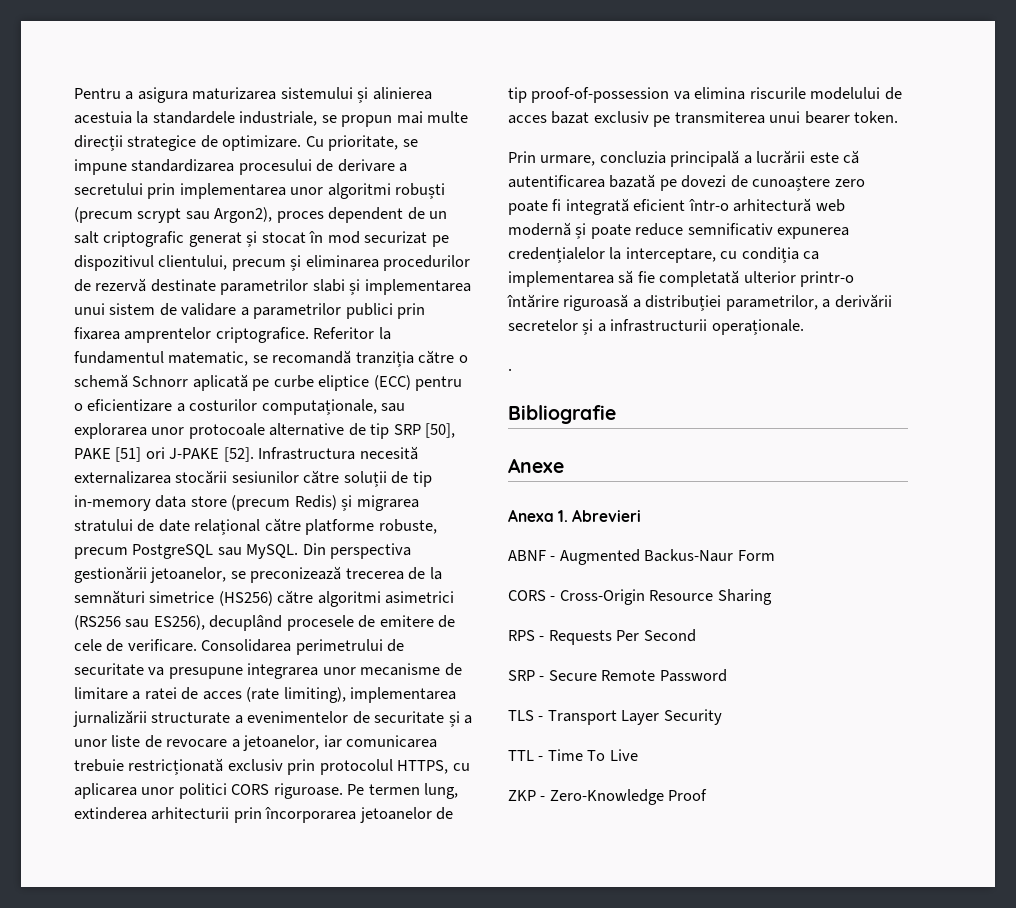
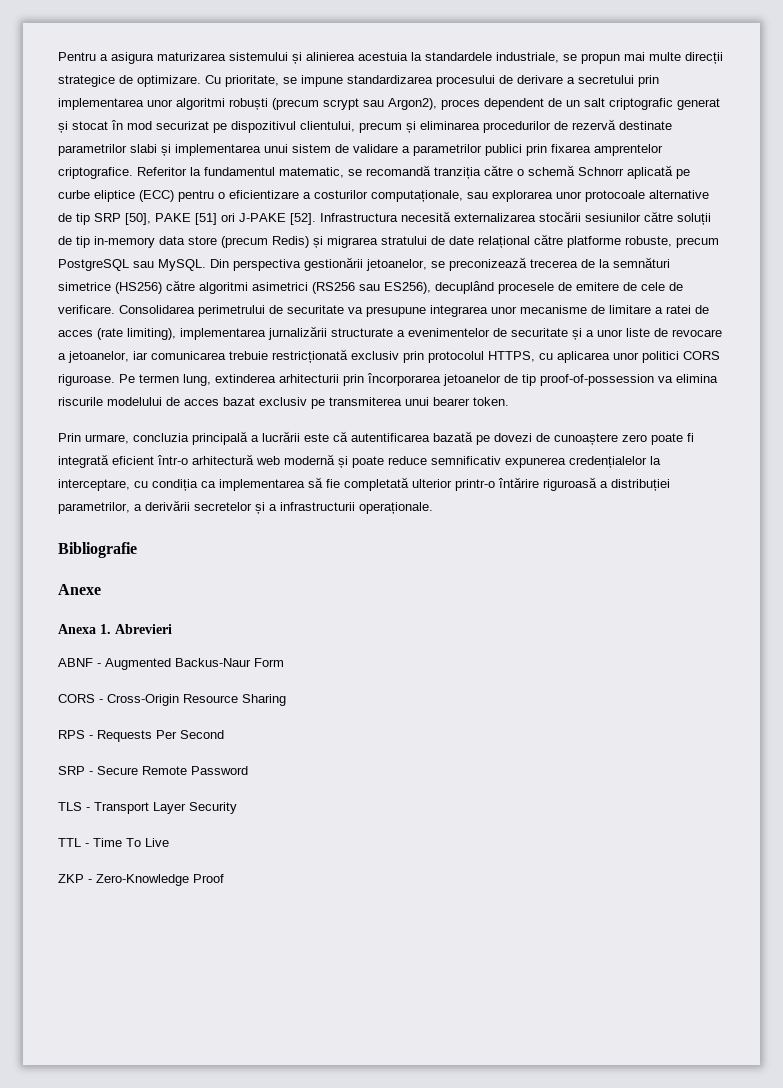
- .

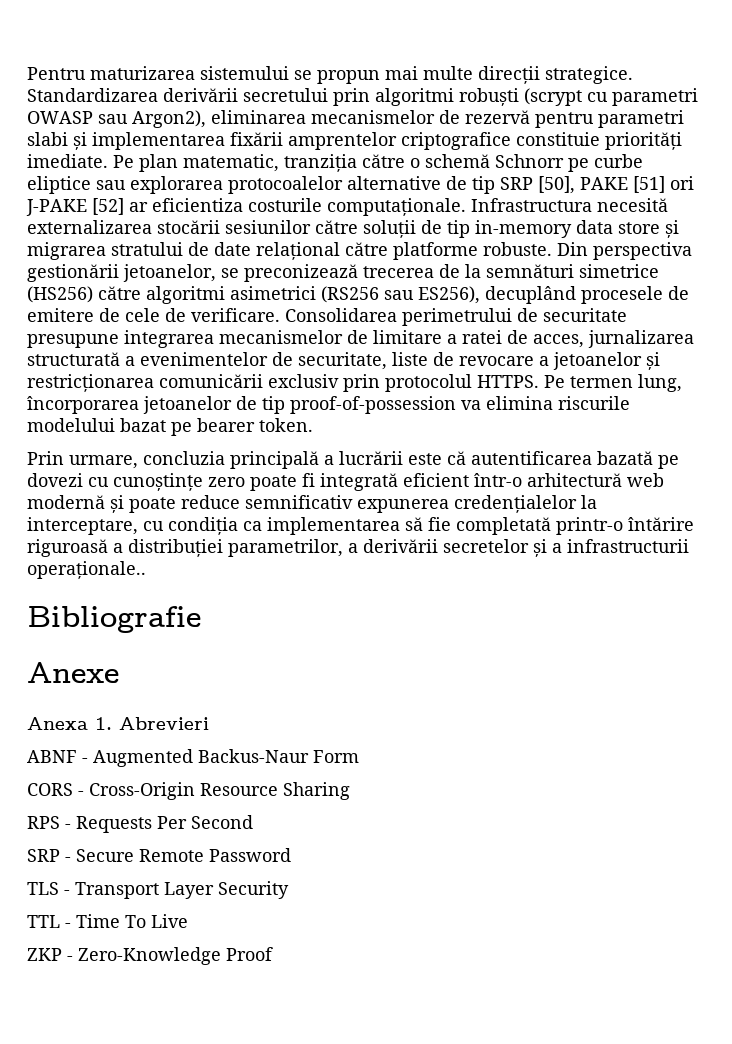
- Pentru a asigura maturizarea sistemului și alinierea acestuia la standardele industriale, se propun mai multe direcții strategice de optimizare. Cu prioritate, se impune standardizarea procesului de derivare a secretului prin implementarea unor algoritmi robuști (precum scrypt sau Argon2), proces dependent de un salt criptografic generat și stocat în mod securizat pe dispozitivul clientului, precum și eliminarea procedurilor de rezervă destinate parametrilor slabi și implementarea unui sistem de validare a parametrilor publici prin fixarea amprentelor criptografice. Referitor la fundamentul matematic, se recomandă tranziția către o schemă Schnorr aplicată pe curbe eliptice (ECC) pentru o eficientizare a costurilor computaționale, sau explorarea unor protocoale alternative de tip SRP [50], PAKE [51] ori J-PAKE [52].
+ Pentru maturizarea sistemului se propun mai multe direcții strategice. Standardizarea derivării secretului prin algoritmi robuști (scrypt cu parametri OWASP sau Argon2), eliminarea mecanismelor de rezervă pentru parametri slabi și implementarea fixării amprentelor criptografice constituie priorități imediate. Pe plan matematic, tranziția către o schemă Schnorr pe curbe eliptice sau explorarea protocoalelor alternative de tip SRP [50], PAKE [51] ori J-PAKE [52] ar eficientiza costurile computaționale.
- Infrastructura necesită externalizarea stocării sesiunilor către soluții de tip in-memory data store (precum Redis) și migrarea stratului de date relațional către platforme robuste, precum PostgreSQL sau MySQL.
+ Infrastructura necesită externalizarea stocării sesiunilor către soluții de tip in-memory data store și migrarea stratului de date relațional către platforme robuste.
- Consolidarea perimetrului de securitate va presupune integrarea unor mecanisme de limitare a ratei de acces (rate limiting), implementarea jurnalizării structurate a evenimentelor de securitate și a unor liste de revocare a jetoanelor, iar comunicarea trebuie restricționată exclusiv prin protocolul HTTPS, cu aplicarea unor politici CORS riguroase. Pe termen lung, extinderea arhitecturii prin încorporarea jetoanelor de tip proof-of-possession va elimina riscurile modelului de acces bazat exclusiv pe transmiterea unui bearer token.
+ Consolidarea perimetrului de securitate presupune integrarea mecanismelor de limitare a ratei de acces, jurnalizarea structurată a evenimentelor de securitate, liste de revocare a jetoanelor și restricționarea comunicării exclusiv prin protocolul HTTPS. Pe termen lung, încorporarea jetoanelor de tip proof-of-possession va elimina riscurile modelului bazat pe bearer token.
- Prin urmare, concluzia principală a lucrării este că autentificarea bazată pe dovezi de cunoaștere zero poate fi integrată eficient într-o arhitectură web modernă și poate reduce semnificativ expunerea credențialelor la interceptare, cu condiția ca implementarea să fie completată ulterior printr-o întărire riguroasă a distribuției parametrilor, a derivării secretelor și a infrastructurii operaționale.
+ Prin urmare, concluzia principală a lucrării este că autentificarea bazată pe dovezi cu cunoștințe zero poate fi integrată eficient într-o arhitectură web modernă și poate reduce semnificativ expunerea credențialelor la interceptare, cu condiția ca implementarea să fie completată printr-o întărire riguroasă a distribuției parametrilor, a derivării secretelor și a infrastructurii operaționale..

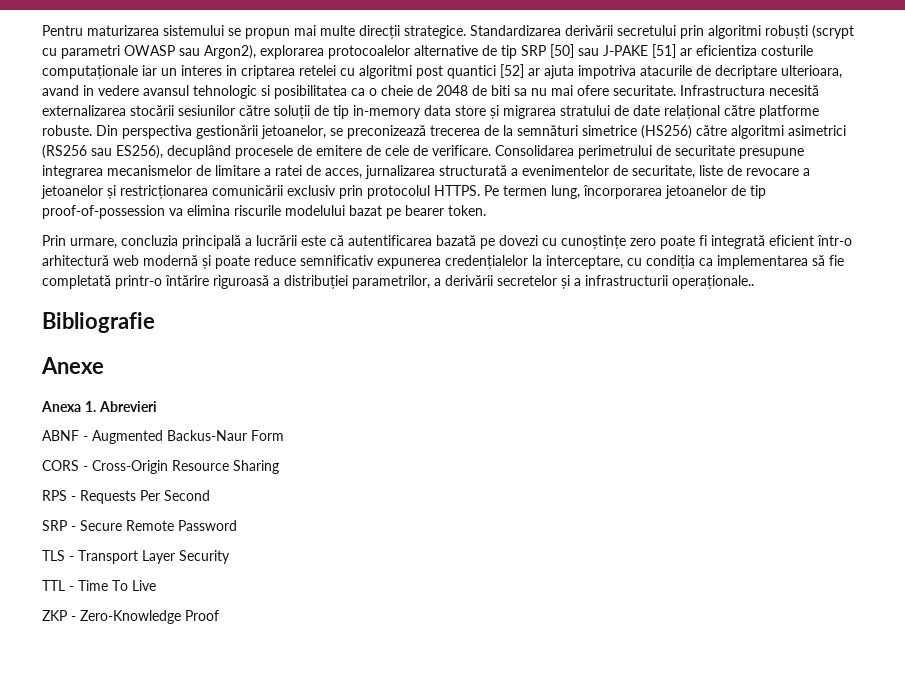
- Standardizarea derivării secretului prin algoritmi robuști (scrypt cu parametri OWASP sau Argon2), eliminarea mecanismelor de rezervă pentru parametri slabi și implementarea fixării amprentelor criptografice constituie priorități imediate. Pe plan matematic, tranziția către o schemă Schnorr pe curbe eliptice sau explorarea protocoalelor alternative de tip SRP [50], PAKE [51] ori J-PAKE [52] ar eficientiza costurile computaționale.
+ Standardizarea derivării secretului prin algoritmi robuști (scrypt cu parametri OWASP sau Argon2), explorarea protocoalelor alternative de tip SRP [50] sau J-PAKE [51] ar eficientiza costurile computaționale iar un interes in criptarea retelei cu algoritmi post quantici [52] ar ajuta impotriva atacurile de decriptare ulterioara, avand in vedere avansul tehnologic si posibilitatea ca o cheie de 2048 de biti sa nu mai ofere securitate.

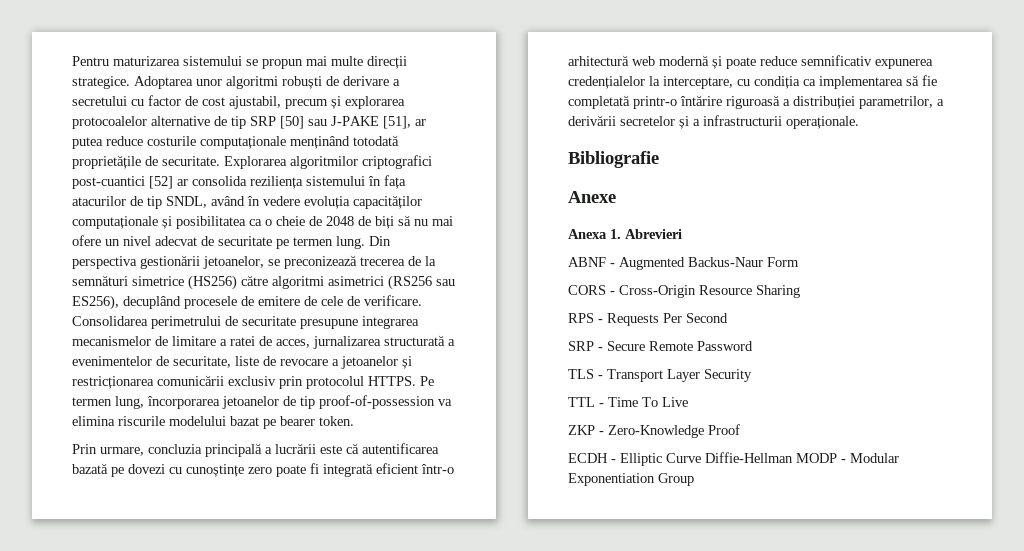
- Standardizarea derivării secretului prin algoritmi robuști (scrypt cu parametri OWASP sau Argon2), explorarea protocoalelor alternative de tip SRP [50] sau J-PAKE [51] ar eficientiza costurile computaționale iar un interes in criptarea retelei cu algoritmi post quantici [52] ar ajuta impotriva atacurile de decriptare ulterioara, avand in vedere avansul tehnologic si posibilitatea ca o cheie de 2048 de biti sa nu mai ofere securitate. Infrastructura necesită externalizarea stocării sesiunilor către soluții de tip in-memory data store și migrarea stratului de date relațional către platforme robuste.
+ Adoptarea unor algoritmi robuști de derivare a secretului cu factor de cost ajustabil, precum și explorarea protocoalelor alternative de tip SRP [50] sau J-PAKE [51], ar putea reduce costurile computaționale menținând totodată proprietățile de securitate. Explorarea algoritmilor criptografici post-cuantici [52] ar consolida reziliența sistemului în fața atacurilor de tip SNDL, având în vedere evoluția capacităților computaționale și posibilitatea ca o cheie de 2048 de biți să nu mai ofere un nivel adecvat de securitate pe termen lung.
- Prin urmare, concluzia principală a lucrării este că autentificarea bazată pe dovezi cu cunoștințe zero poate fi integrată eficient într-o arhitectură web modernă și poate reduce semnificativ expunerea credențialelor la interceptare, cu condiția ca implementarea să fie completată printr-o întărire riguroasă a distribuției parametrilor, a derivării secretelor și a infrastructurii operaționale..
+ Prin urmare, concluzia principală a lucrării este că autentificarea bazată pe dovezi cu cunoștințe zero poate fi integrată eficient într-o arhitectură web modernă și poate reduce semnificativ expunerea credențialelor la interceptare, cu condiția ca implementarea să fie completată printr-o întărire riguroasă a distribuției parametrilor, a derivării secretelor și a infrastructurii operaționale.
+ ECDH - Elliptic Curve Diffie-Hellman MODP - Modular Exponentiation Group

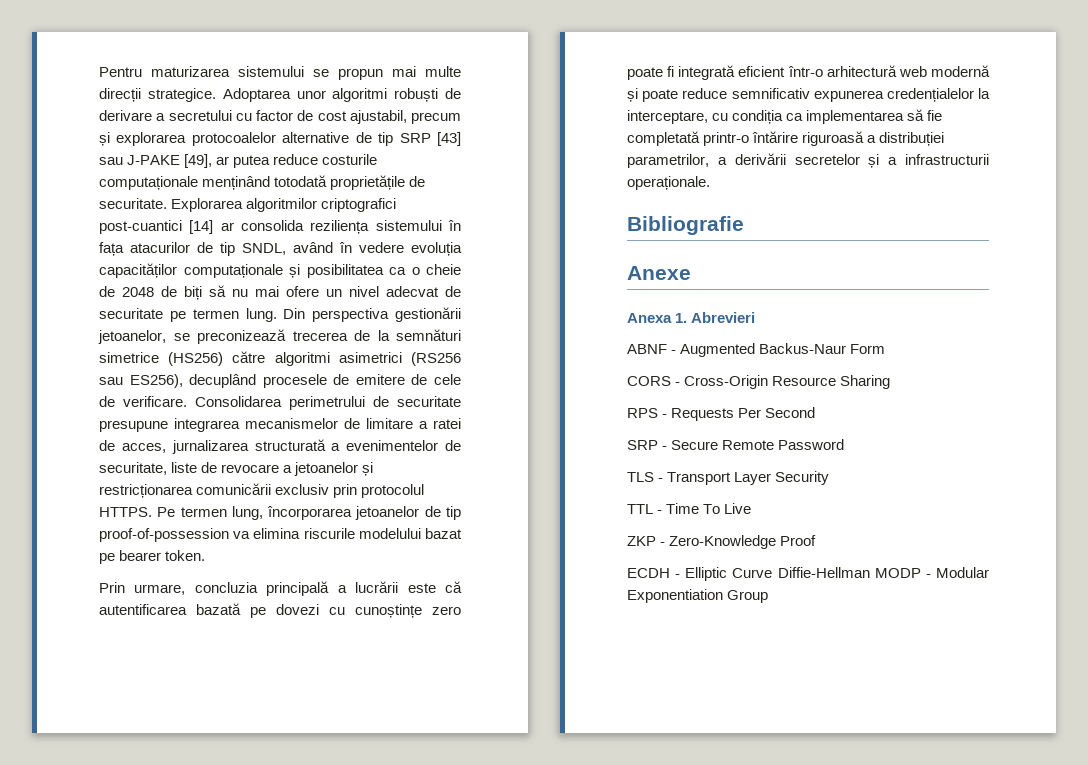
- Adoptarea unor algoritmi robuști de derivare a secretului cu factor de cost ajustabil, precum și explorarea protocoalelor alternative de tip SRP [50] sau J-PAKE [51], ar putea reduce costurile computaționale menținând totodată proprietățile de securitate.
+ Adoptarea unor algoritmi robuști de derivare a secretului cu factor de cost ajustabil, precum și explorarea protocoalelor alternative de tip SRP [43] sau J-PAKE [49], ar putea reduce costurile computaționale menținând totodată proprietățile de securitate.
- Explorarea algoritmilor criptografici post-cuantici [52] ar consolida reziliența sistemului în fața atacurilor de tip SNDL, având în vedere evoluția capacităților computaționale și posibilitatea ca o cheie de 2048 de biți să nu mai ofere un nivel adecvat de securitate pe termen lung.
+ Explorarea algoritmilor criptografici post-cuantici [14] ar consolida reziliența sistemului în fața atacurilor de tip SNDL, având în vedere evoluția capacităților computaționale și posibilitatea ca o cheie de 2048 de biți să nu mai ofere un nivel adecvat de securitate pe termen lung.

